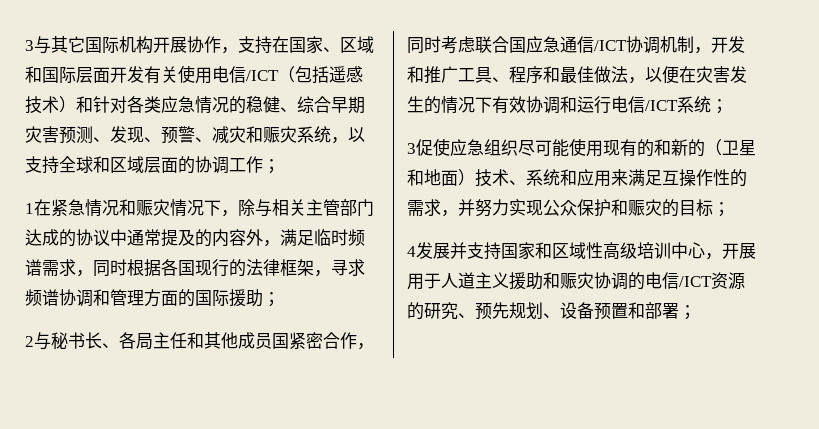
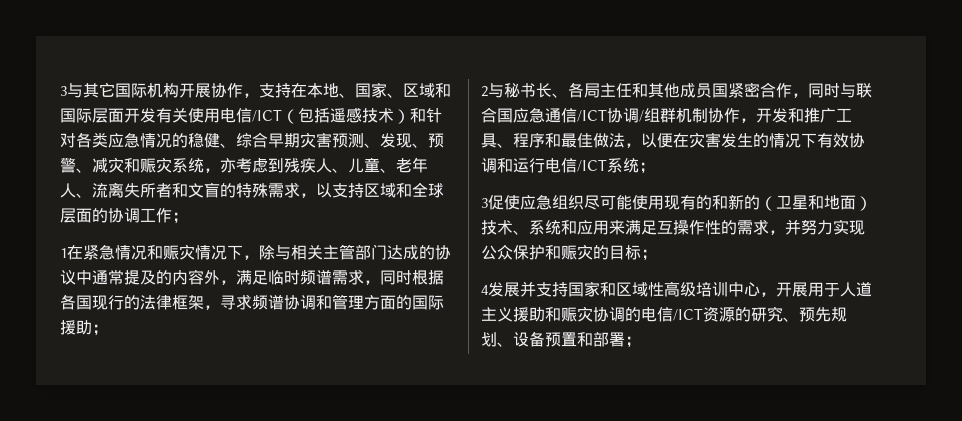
- 3与其它国际机构开展协作，支持在国家、区域和国际层面开发有关使用电信/ICT（包括遥感技术）和针对各类应急情况的稳健、综合早期灾害预测、发现、预警、减灾和赈灾系统，以支持全球和区域层面的协调工作；
+ 3与其它国际机构开展协作，支持在本地、国家、区域和国际层面开发有关使用电信/ICT（包括遥感技术）和针对各类应急情况的稳健、综合早期灾害预测、发现、预警、减灾和赈灾系统，亦考虑到残疾人、儿童、老年人、流离失所者和文盲的特殊需求，以支持区域和全球层面的协调工作；
- 2与秘书长、各局主任和其他成员国紧密合作，同时考虑联合国应急通信/ICT协调机制，开发和推广工具、程序和最佳做法，以便在灾害发生的情况下有效协调和运行电信/ICT系统；
+ 2与秘书长、各局主任和其他成员国紧密合作，同时与联合国应急通信/ICT协调/组群机制协作，开发和推广工具、程序和最佳做法，以便在灾害发生的情况下有效协调和运行电信/ICT系统；

